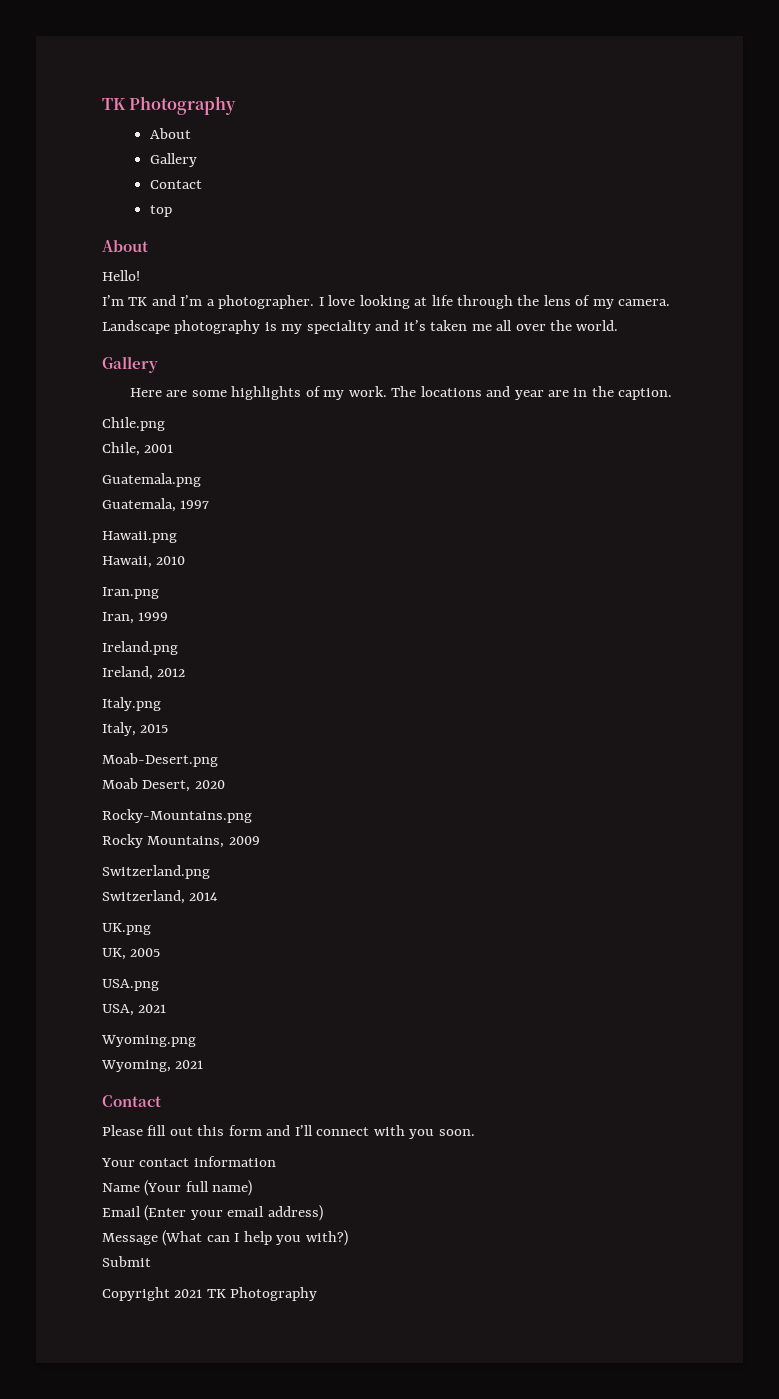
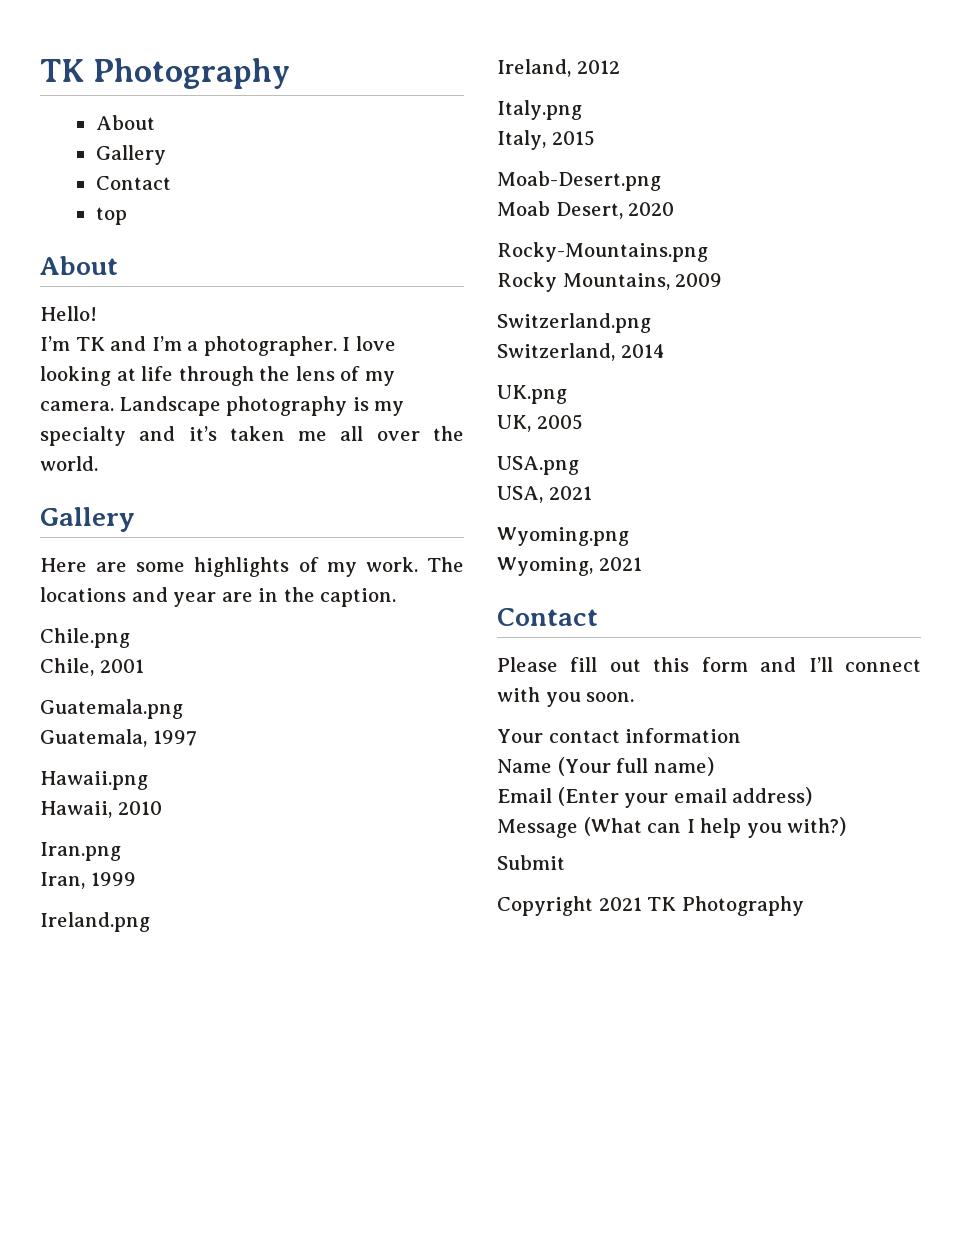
- Landscape photography is my speciality and it’s taken me all over the world.
+ Landscape photography is my specialty and it’s taken me all over the world.

